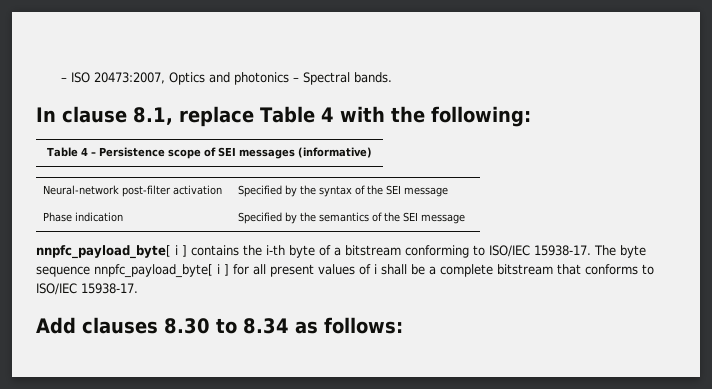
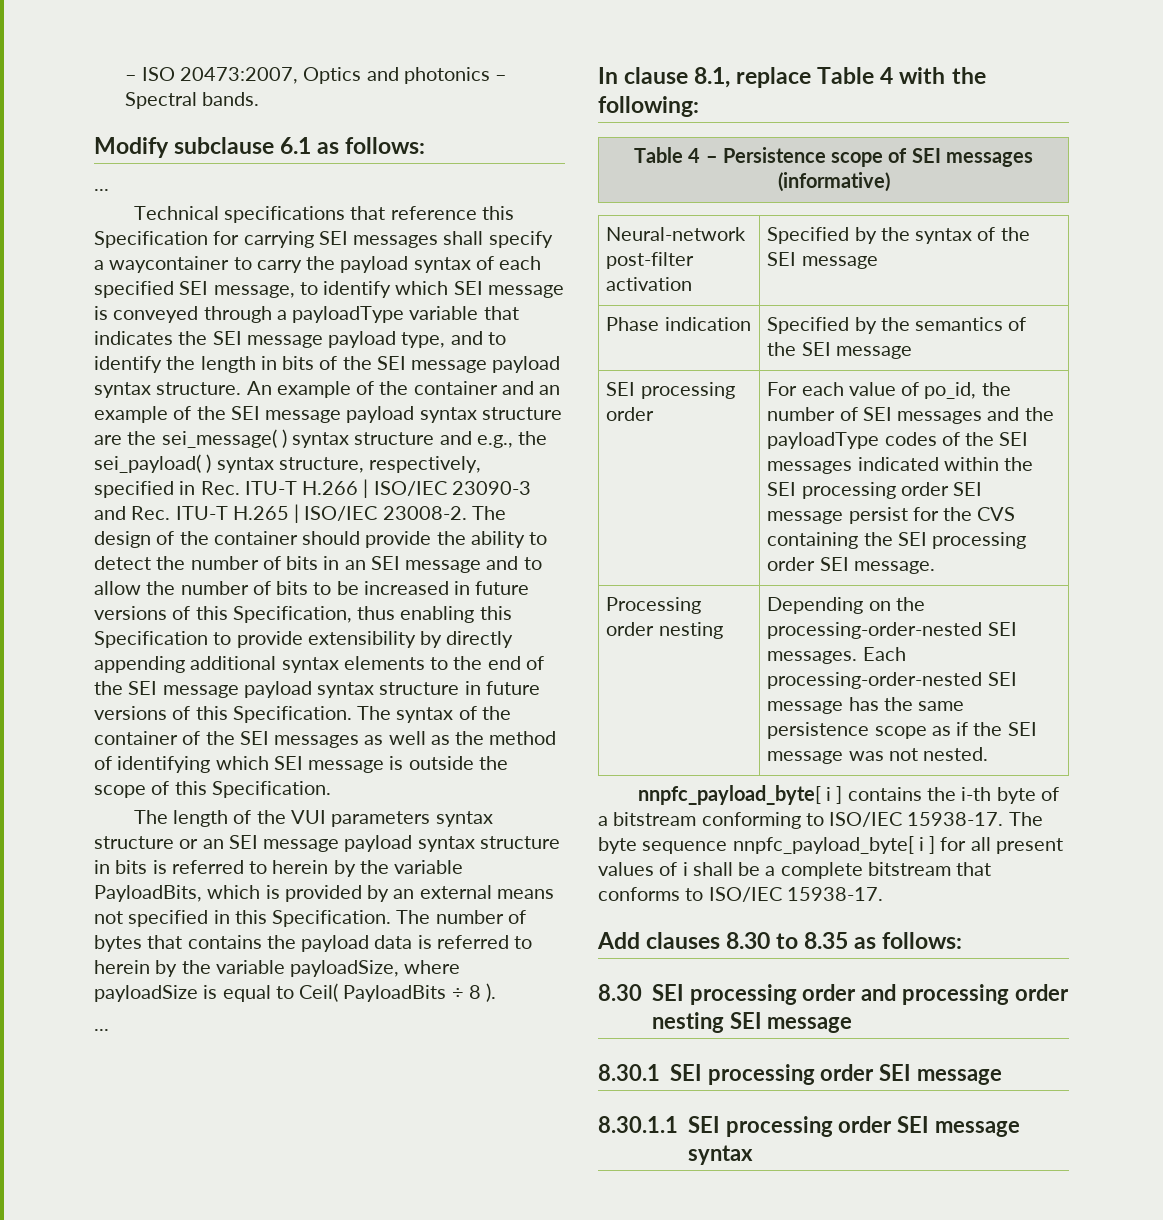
+ Modify subclause 6.1 as follows:
+ ...
+ Technical specifications that reference this Specification for carrying SEI messages shall specify a waycontainer to carry the payload syntax of each specified SEI message, to identify which SEI message is conveyed through a payloadType variable that indicates the SEI message payload type, and to identify the length in bits of the SEI message payload syntax structure. An example of the container and an example of the SEI message payload syntax structure are the sei_message( ) syntax structure and e.g., the sei_payload( ) syntax structure, respectively, specified in Rec. ITU-T H.266 | ISO/IEC 23090-3 and Rec. ITU-T H.265 | ISO/IEC 23008-2. The design of the container should provide the ability to detect the number of bits in an SEI message and to allow the number of bits to be increased in future versions of this Specification, thus enabling this Specification to provide extensibility by directly appending additional syntax elements to the end of the SEI message payload syntax structure in future versions of this Specification. The syntax of the container of the SEI messages as well as the method of identifying which SEI message is outside the scope of this Specification.
+ The length of the VUI parameters syntax structure or an SEI message payload syntax structure in bits is referred to herein by the variable PayloadBits, which is provided by an external means not specified in this Specification. The number of bytes that contains the payload data is referred to herein by the variable payloadSize, where payloadSize is equal to Ceil( PayloadBits ÷ 8 ).
+ ...
+ SEI processing order | For each value of po_id, the number of SEI messages and the payloadType codes of the SEI messages indicated within the SEI processing order SEI message persist for the CVS containing the SEI processing order SEI message.
+ Processing order nesting | Depending on the processing-order-nested SEI messages. Each processing-order-nested SEI message has the same persistence scope as if the SEI message was not nested.
- Add clauses 8.30 to 8.34 as follows:
+ Add clauses 8.30 to 8.35 as follows:
+ 8.30 SEI processing order and processing order nesting SEI message
+ 8.30.1 SEI processing order SEI message
+ 8.30.1.1 SEI processing order SEI message syntax

